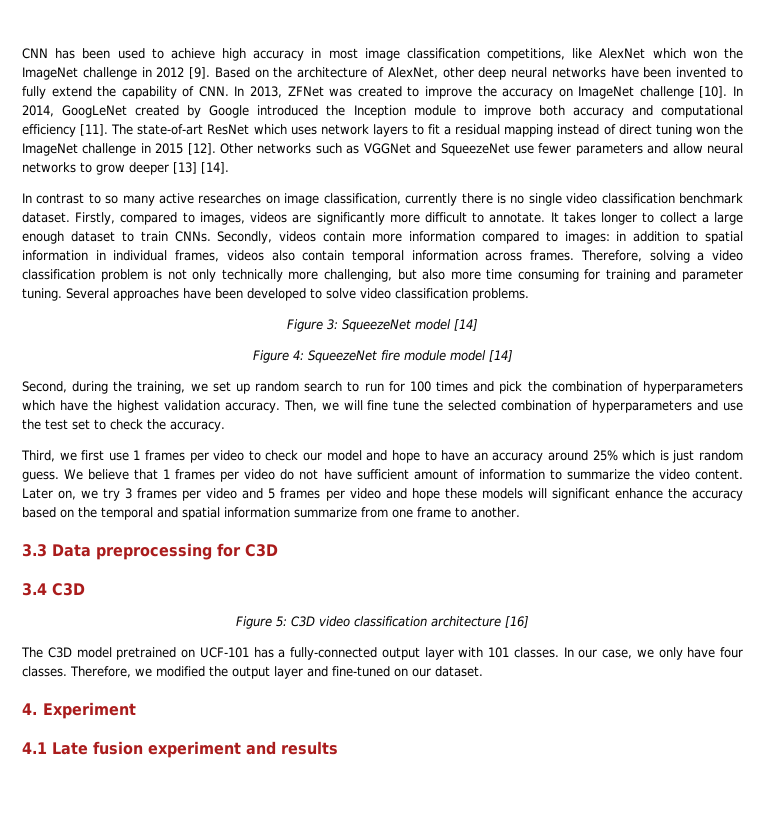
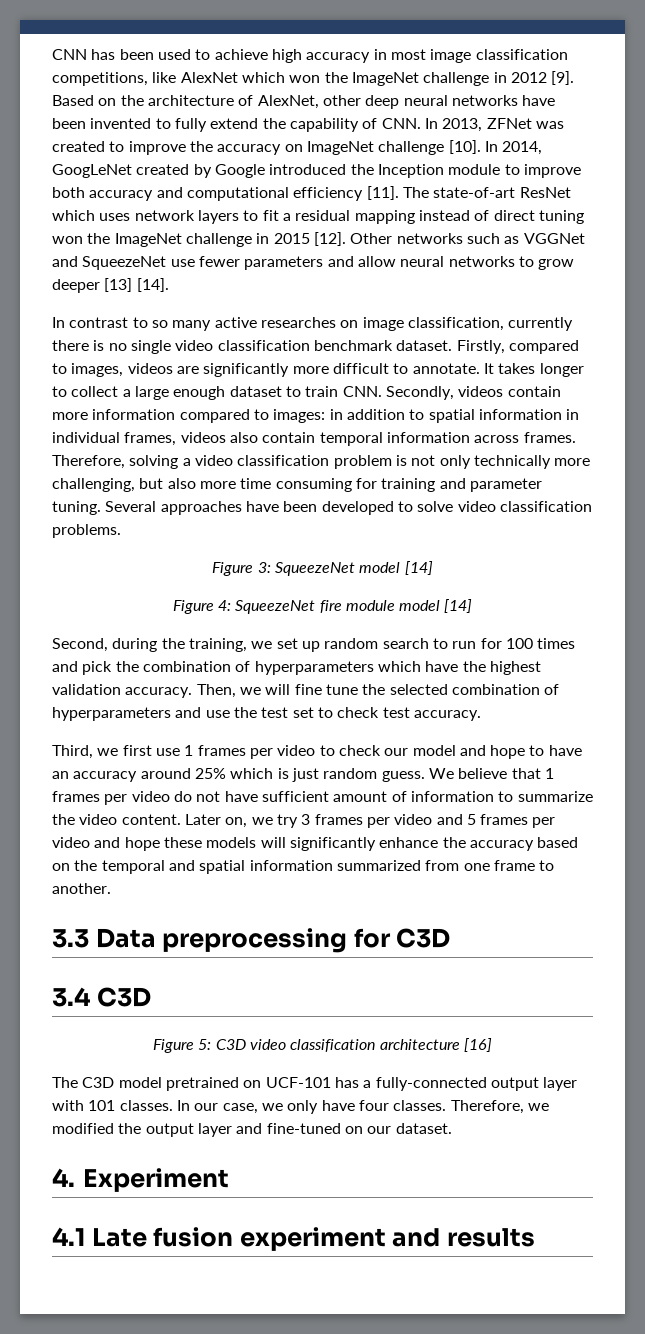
- It takes longer to collect a large enough dataset to train CNNs. Secondly, videos contain more information compared to images: in addition to spatial information in individual frames, videos also contain temporal information across frames.
+ It takes longer to collect a large enough dataset to train CNN. Secondly, videos contain more information compared to images: in addition to spatial information in individual frames, videos also contain temporal information across frames.
- Then, we will fine tune the selected combination of hyperparameters and use the test set to check the accuracy.
+ Then, we will fine tune the selected combination of hyperparameters and use the test set to check test accuracy.
- Later on, we try 3 frames per video and 5 frames per video and hope these models will significant enhance the accuracy based on the temporal and spatial information summarize from one frame to another.
+ Later on, we try 3 frames per video and 5 frames per video and hope these models will significantly enhance the accuracy based on the temporal and spatial information summarized from one frame to another.

